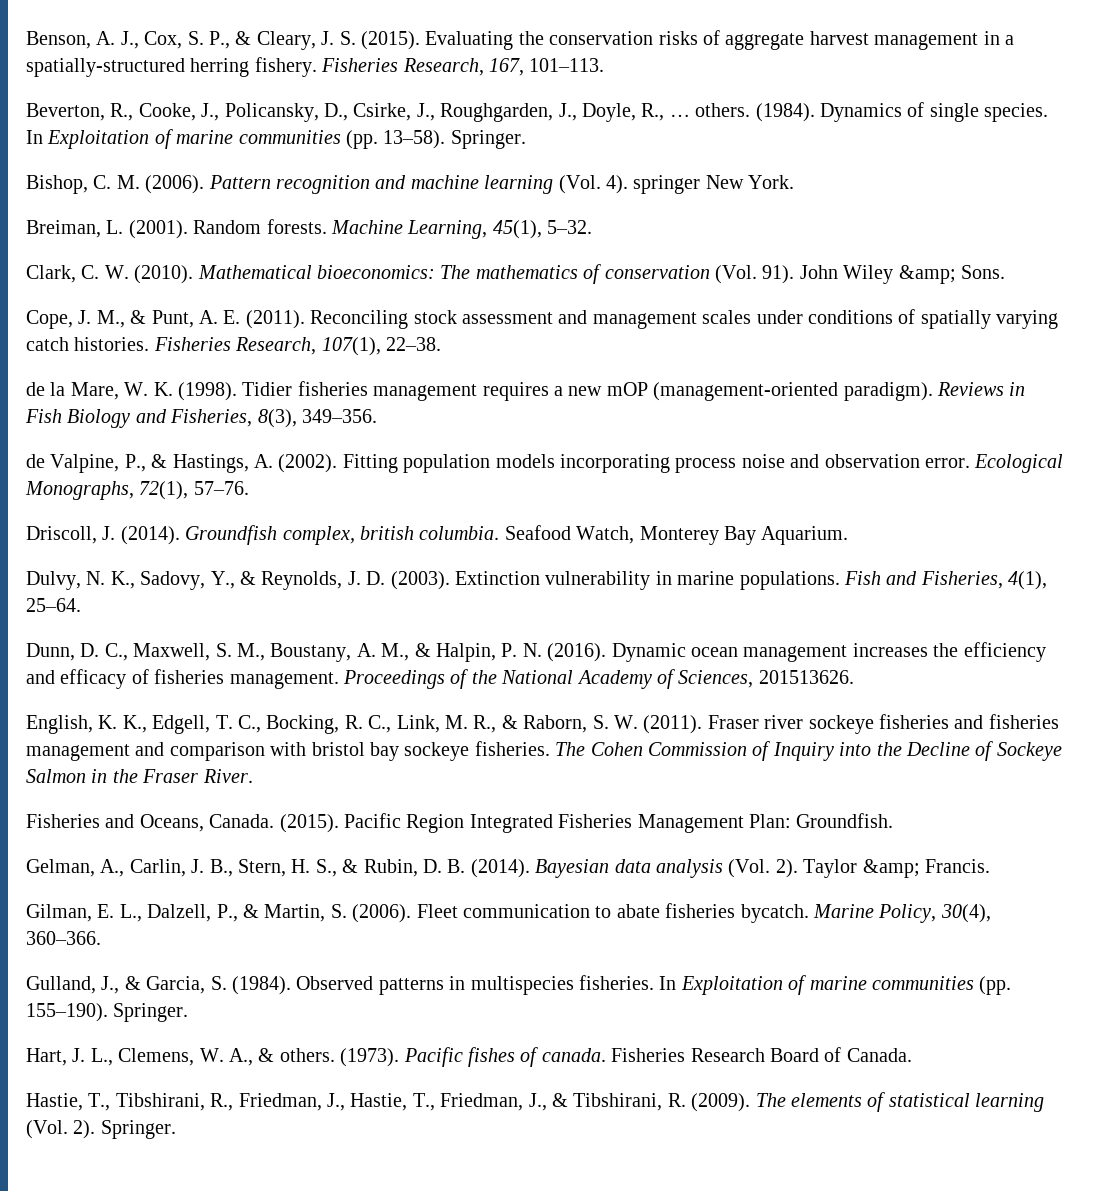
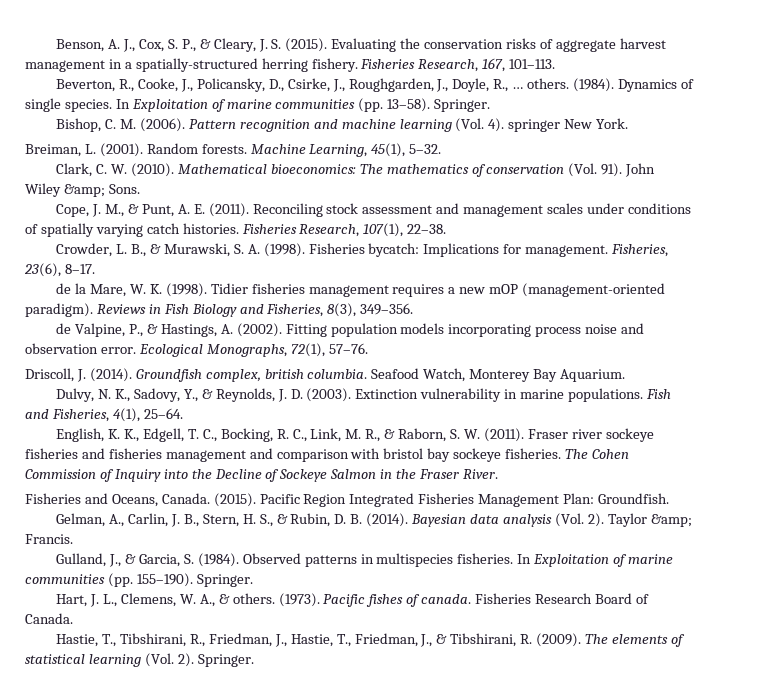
+ Crowder, L. B., & Murawski, S. A. (1998). Fisheries bycatch: Implications for management. Fisheries, 23(6), 8–17.
- Dunn, D. C., Maxwell, S. M., Boustany, A. M., & Halpin, P. N. (2016). Dynamic ocean management increases the efficiency and efficacy of fisheries management. Proceedings of the National Academy of Sciences, 201513626.
- Gilman, E. L., Dalzell, P., & Martin, S. (2006). Fleet communication to abate fisheries bycatch. Marine Policy, 30(4), 360–366.

